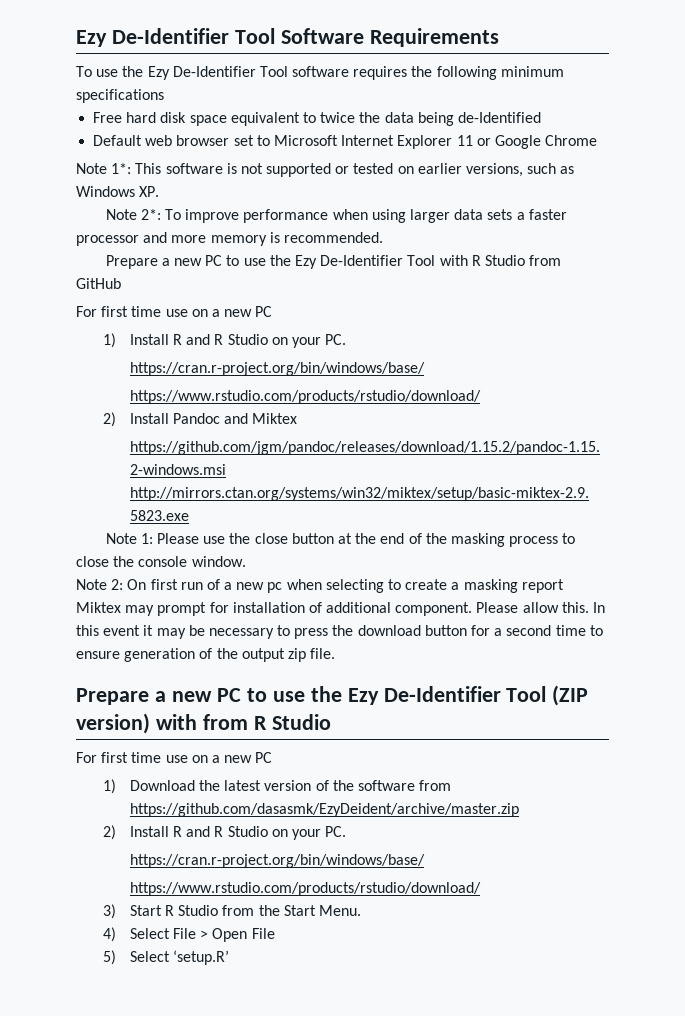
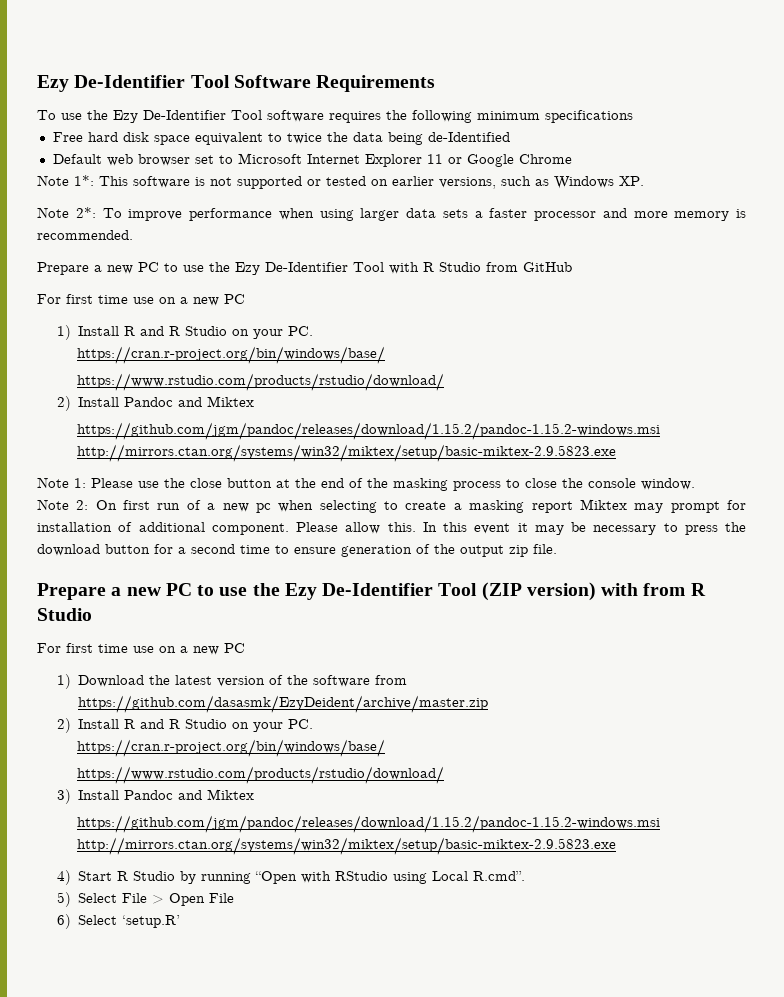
- 3) Start R Studio from the Start Menu.
- 4) Select File > Open File
+ 3) Install Pandoc and Miktex
+ https://github.com/jgm/pandoc/releases/download/1.15.2/pandoc-1.15.2-windows.msi http://mirrors.ctan.org/systems/win32/miktex/setup/basic-miktex-2.9.5823.exe
+ 4) Start R Studio by running “Open with RStudio using Local R.cmd”.
+ 5) Select File > Open File
- 5) Select ‘setup.R’
+ 6) Select ‘setup.R’

